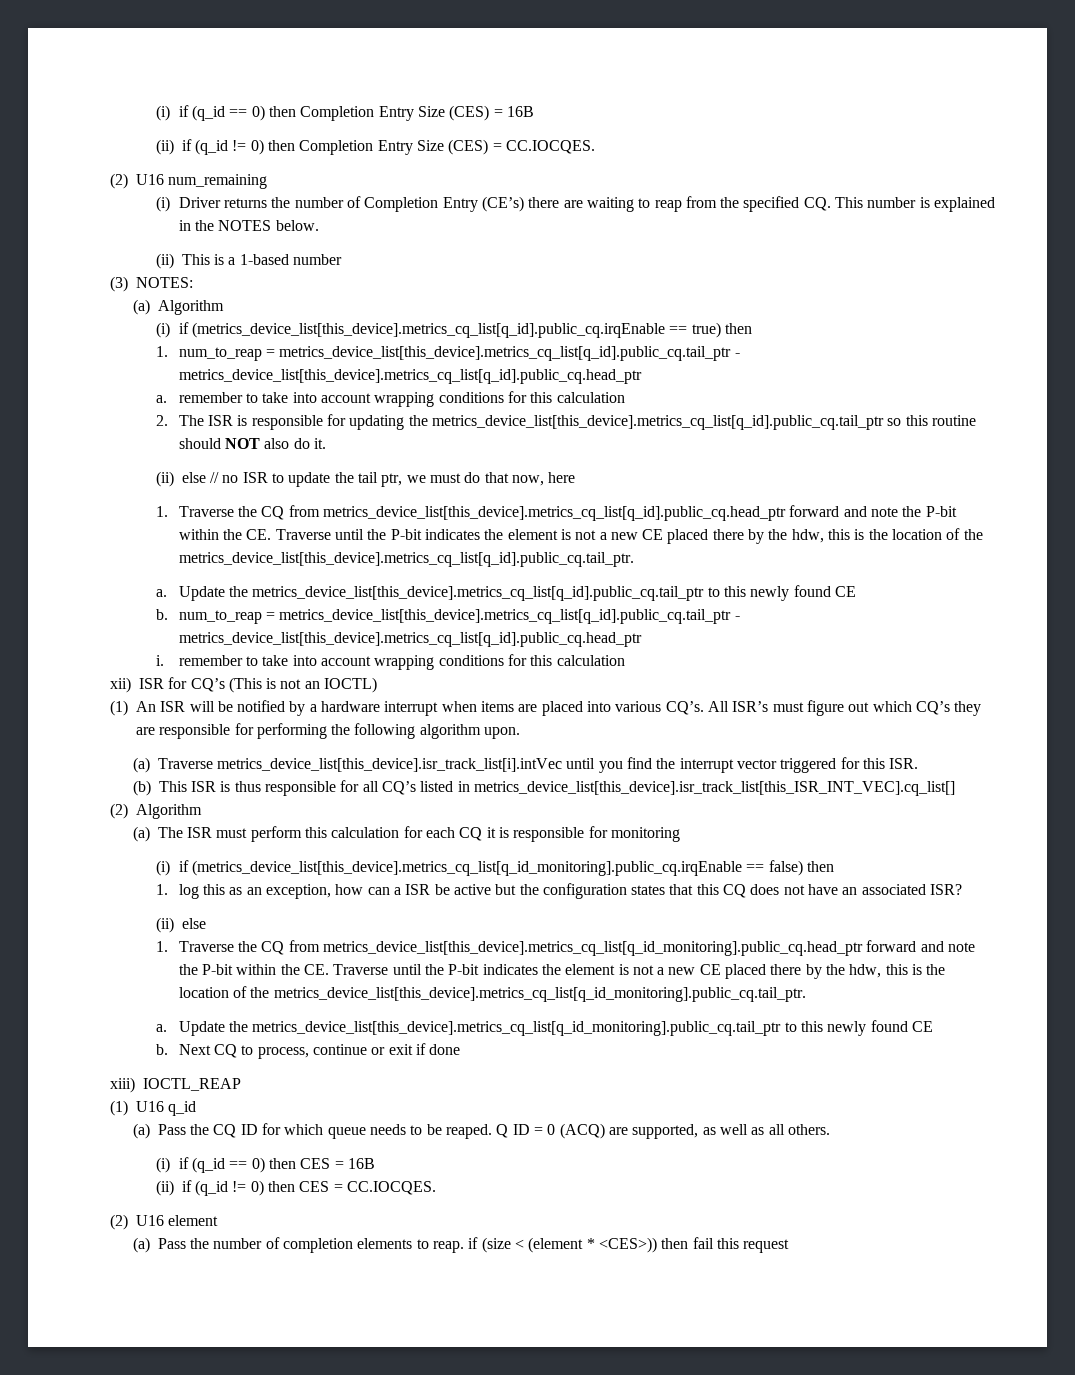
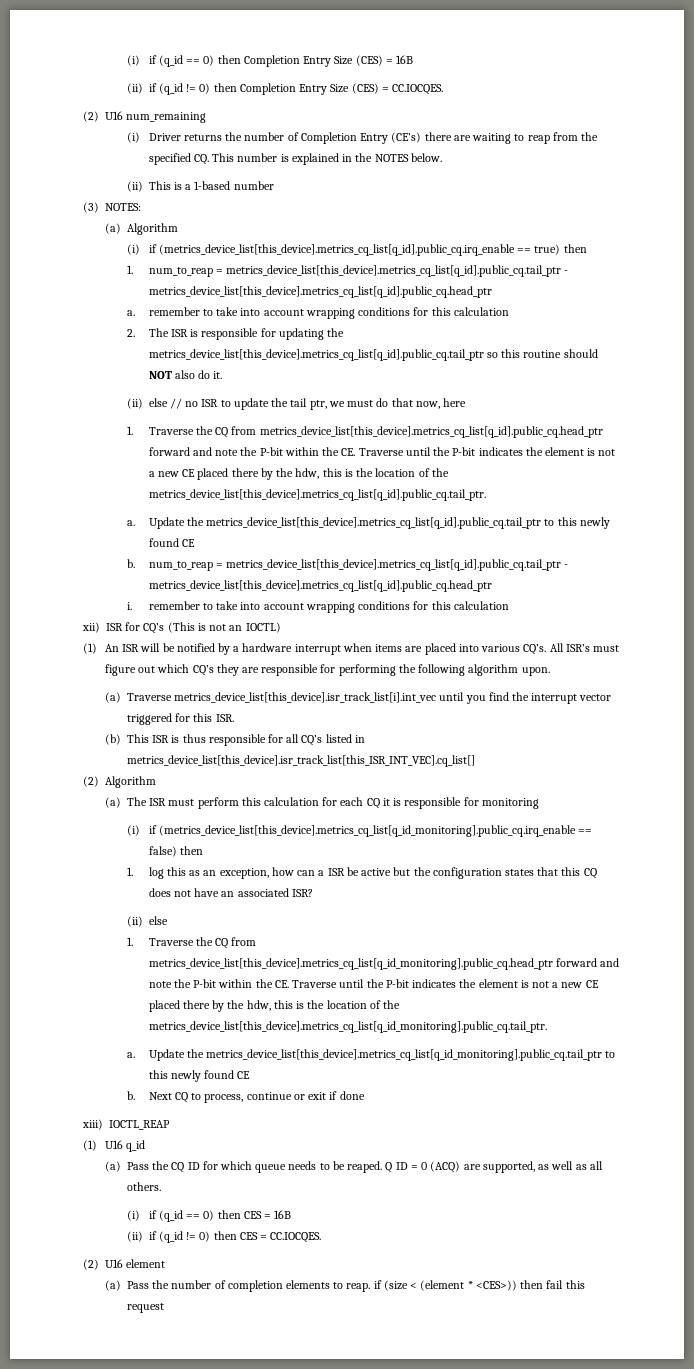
- (i) if (metrics_device_list[this_device].metrics_cq_list[q_id].public_cq.irqEnable == true) then
+ (i) if (metrics_device_list[this_device].metrics_cq_list[q_id].public_cq.irq_enable == true) then
- (a) Traverse metrics_device_list[this_device].isr_track_list[i].intVec until you find the interrupt vector triggered for this ISR.
+ (a) Traverse metrics_device_list[this_device].isr_track_list[i].int_vec until you find the interrupt vector triggered for this ISR.
- (i) if (metrics_device_list[this_device].metrics_cq_list[q_id_monitoring].public_cq.irqEnable == false) then
+ (i) if (metrics_device_list[this_device].metrics_cq_list[q_id_monitoring].public_cq.irq_enable == false) then

